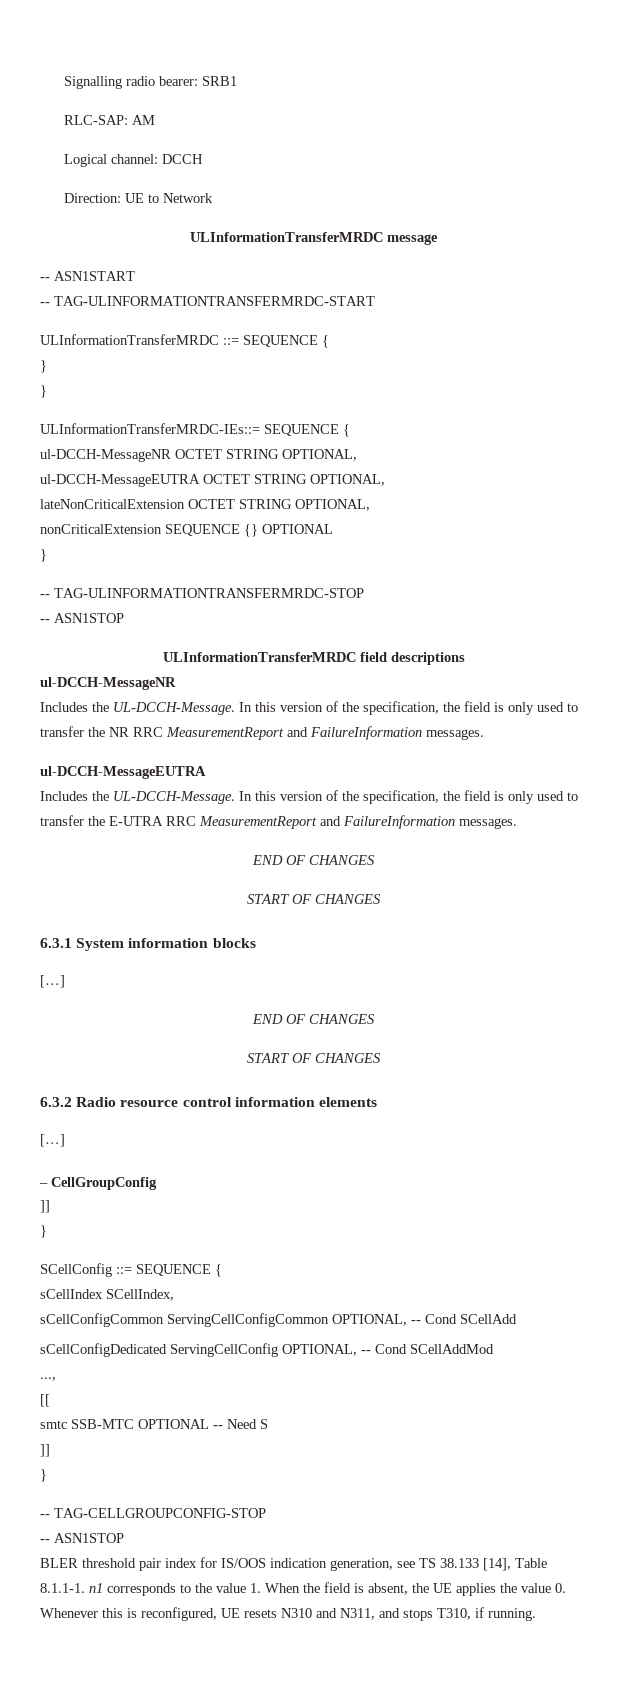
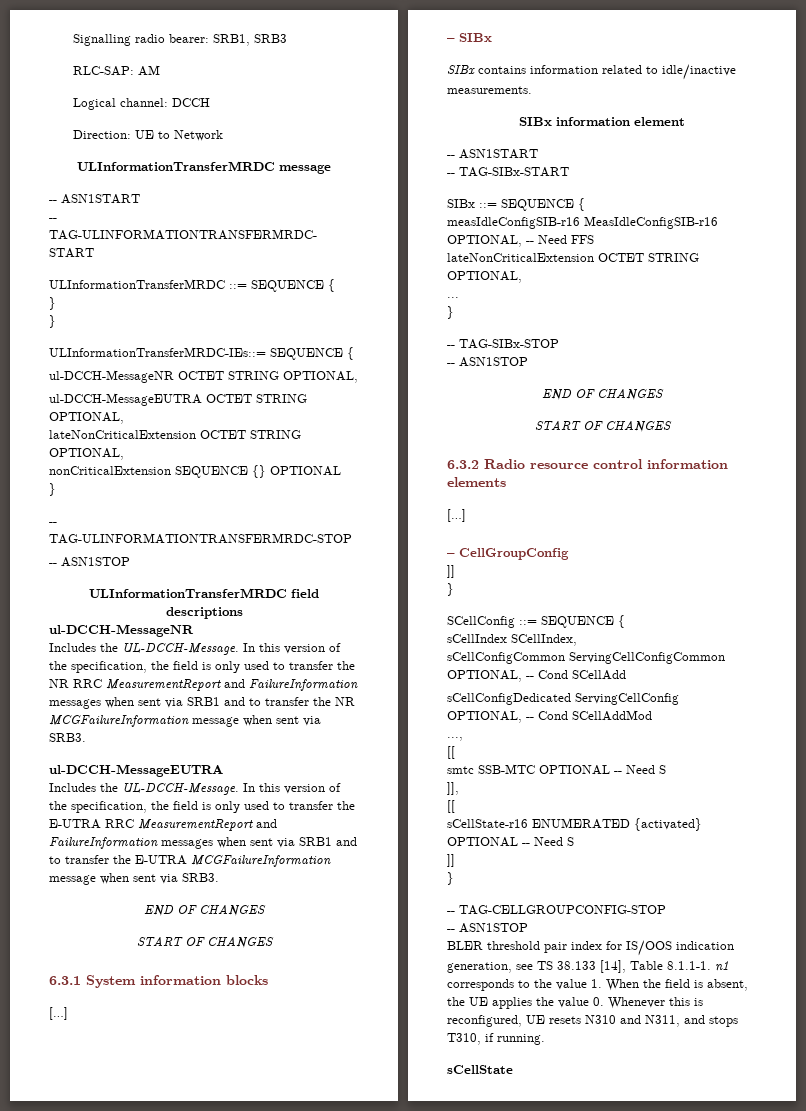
- Signalling radio bearer: SRB1
+ Signalling radio bearer: SRB1, SRB3
- In this version of the specification, the field is only used to transfer the NR RRC MeasurementReport and FailureInformation messages.
+ In this version of the specification, the field is only used to transfer the NR RRC MeasurementReport and FailureInformation messages when sent via SRB1 and to transfer the NR MCGFailureInformation message when sent via SRB3.
- In this version of the specification, the field is only used to transfer the E-UTRA RRC MeasurementReport and FailureInformation messages.
+ In this version of the specification, the field is only used to transfer the E-UTRA RRC MeasurementReport and FailureInformation messages when sent via SRB1 and to transfer the E-UTRA MCGFailureInformation message when sent via SRB3.
+ – SIBx
+ SIBx contains information related to idle/inactive measurements.
+ SIBx information element
+ -- ASN1START
+ -- TAG-SIBx-START
+ SIBx ::= SEQUENCE {
+ measIdleConfigSIB-r16 MeasIdleConfigSIB-r16 OPTIONAL, -- Need FFS
+ lateNonCriticalExtension OCTET STRING OPTIONAL,
+ ...
+ }
+ -- TAG-SIBx-STOP
+ -- ASN1STOP
+ ]],
+ [[
+ sCellState-r16 ENUMERATED {activated} OPTIONAL -- Need S
+ sCellState

